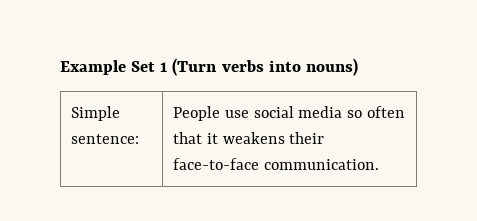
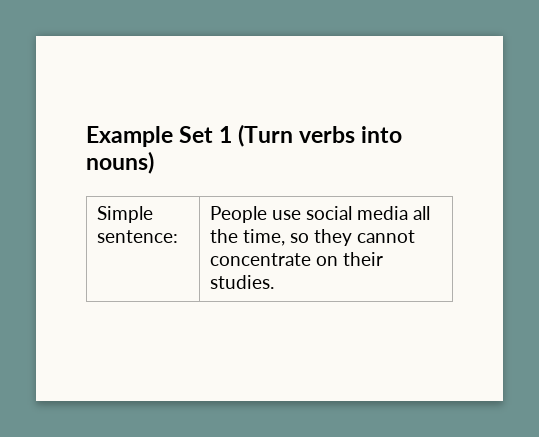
- Simple sentence: | People use social media so often that it weakens their face-to-face communication.
+ Simple sentence: | People use social media all the time, so they cannot concentrate on their studies.

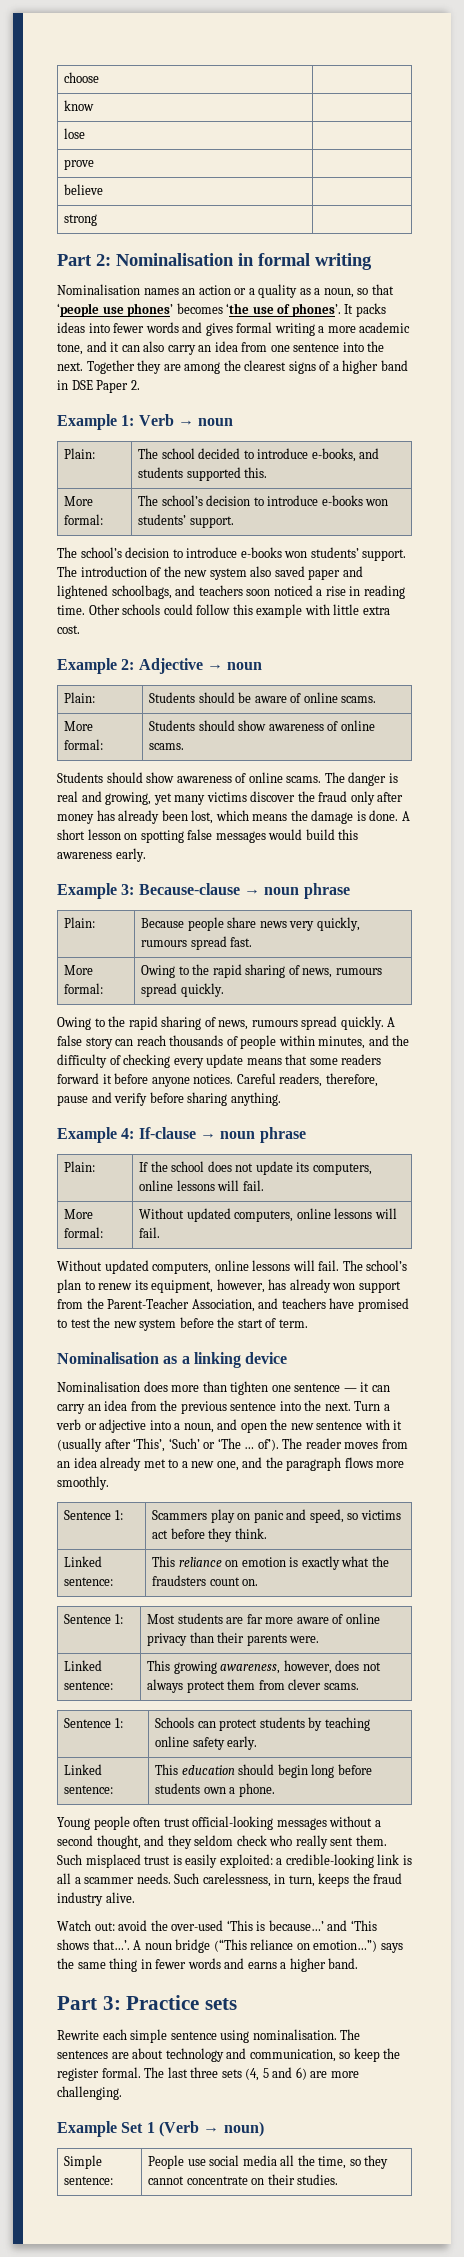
- Example Set 1 (Turn verbs into nouns)
+ choose |
+ know |
+ lose |
+ prove |
+ believe |
+ strong |
+ Part 2: Nominalisation in formal writing
+ Nominalisation names an action or a quality as a noun, so that ‘people use phones’ becomes ‘the use of phones’. It packs ideas into fewer words and gives formal writing a more academic tone, and it can also carry an idea from one sentence into the next. Together they are among the clearest signs of a higher band in DSE Paper 2.
+ Example 1: Verb → noun
+ Plain: | The school decided to introduce e-books, and students supported this.
+ More formal: | The school’s decision to introduce e-books won students’ support.
+ The school’s decision to introduce e-books won students’ support. The introduction of the new system also saved paper and lightened schoolbags, and teachers soon noticed a rise in reading time. Other schools could follow this example with little extra cost.
+ Example 2: Adjective → noun
+ Plain: | Students should be aware of online scams.
+ More formal: | Students should show awareness of online scams.
+ Students should show awareness of online scams. The danger is real and growing, yet many victims discover the fraud only after money has already been lost, which means the damage is done. A short lesson on spotting false messages would build this awareness early.
+ Example 3: Because-clause → noun phrase
+ Plain: | Because people share news very quickly, rumours spread fast.
+ More formal: | Owing to the rapid sharing of news, rumours spread quickly.
+ Owing to the rapid sharing of news, rumours spread quickly. A false story can reach thousands of people within minutes, and the difficulty of checking every update means that some readers forward it before anyone notices. Careful readers, therefore, pause and verify before sharing anything.
+ Example 4: If-clause → noun phrase
+ Plain: | If the school does not update its computers, online lessons will fail.
+ More formal: | Without updated computers, online lessons will fail.
+ Without updated computers, online lessons will fail. The school’s plan to renew its equipment, however, has already won support from the Parent-Teacher Association, and teachers have promised to test the new system before the start of term.
+ Nominalisation as a linking device
+ Nominalisation does more than tighten one sentence — it can carry an idea from the previous sentence into the next. Turn a verb or adjective into a noun, and open the new sentence with it (usually after ‘This’, ‘Such’ or ‘The … of’). The reader moves from an idea already met to a new one, and the paragraph flows more smoothly.
+ Sentence 1: | Scammers play on panic and speed, so victims act before they think.
+ Linked sentence: | This reliance on emotion is exactly what the fraudsters count on.
+ Sentence 1: | Most students are far more aware of online privacy than their parents were.
+ Linked sentence: | This growing awareness, however, does not always protect them from clever scams.
+ Sentence 1: | Schools can protect students by teaching online safety early.
+ Linked sentence: | This education should begin long before students own a phone.
+ Young people often trust official-looking messages without a second thought, and they seldom check who really sent them. Such misplaced trust is easily exploited: a credible-looking link is all a scammer needs. Such carelessness, in turn, keeps the fraud industry alive.
+ Watch out: avoid the over-used ‘This is because…’ and ‘This shows that…’. A noun bridge (“This reliance on emotion…”) says the same thing in fewer words and earns a higher band.
+ Part 3: Practice sets
+ Rewrite each simple sentence using nominalisation. The sentences are about technology and communication, so keep the register formal. The last three sets (4, 5 and 6) are more challenging.
+ Example Set 1 (Verb → noun)

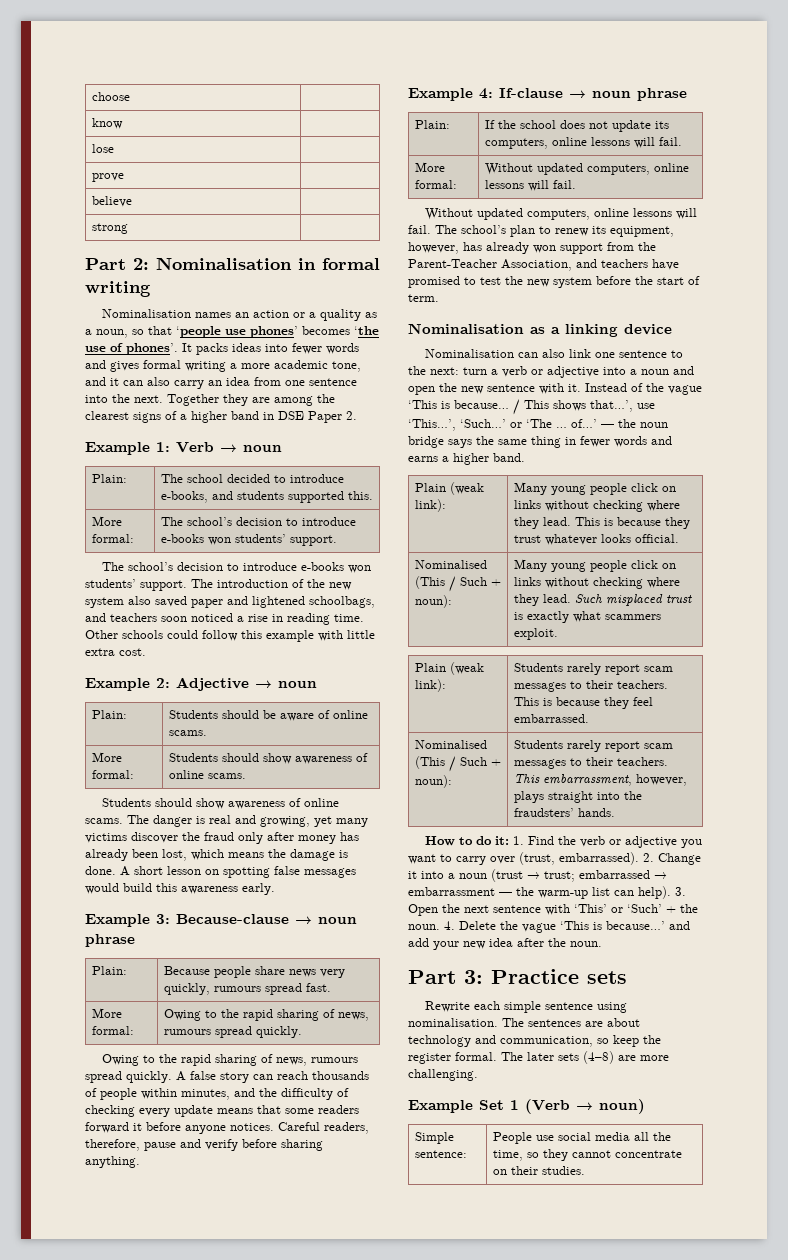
- Nominalisation does more than tighten one sentence — it can carry an idea from the previous sentence into the next. Turn a verb or adjective into a noun, and open the new sentence with it (usually after ‘This’, ‘Such’ or ‘The … of’). The reader moves from an idea already met to a new one, and the paragraph flows more smoothly.
- Sentence 1: | Scammers play on panic and speed, so victims act before they think.
- Linked sentence: | This reliance on emotion is exactly what the fraudsters count on.
- Sentence 1: | Most students are far more aware of online privacy than their parents were.
- Linked sentence: | This growing awareness, however, does not always protect them from clever scams.
- Sentence 1: | Schools can protect students by teaching online safety early.
- Linked sentence: | This education should begin long before students own a phone.
- Young people often trust official-looking messages without a second thought, and they seldom check who really sent them. Such misplaced trust is easily exploited: a credible-looking link is all a scammer needs. Such carelessness, in turn, keeps the fraud industry alive.
- Watch out: avoid the over-used ‘This is because…’ and ‘This shows that…’. A noun bridge (“This reliance on emotion…”) says the same thing in fewer words and earns a higher band.
+ Nominalisation can also link one sentence to the next: turn a verb or adjective into a noun and open the new sentence with it. Instead of the vague ‘This is because… / This shows that…’, use ‘This…’, ‘Such…’ or ‘The … of…’ — the noun bridge says the same thing in fewer words and earns a higher band.
+ Plain (weak link): | Many young people click on links without checking where they lead. This is because they trust whatever looks official.
+ Nominalised (This / Such + noun): | Many young people click on links without checking where they lead. Such misplaced trust is exactly what scammers exploit.
+ Plain (weak link): | Students rarely report scam messages to their teachers. This is because they feel embarrassed.
+ Nominalised (This / Such + noun): | Students rarely report scam messages to their teachers. This embarrassment, however, plays straight into the fraudsters’ hands.
+ How to do it: 1. Find the verb or adjective you want to carry over (trust, embarrassed). 2. Change it into a noun (trust → trust; embarrassed → embarrassment — the warm-up list can help). 3. Open the next sentence with ‘This’ or ‘Such’ + the noun. 4. Delete the vague ‘This is because…’ and add your new idea after the noun.
- The last three sets (4, 5 and 6) are more challenging.
+ The later sets (4–8) are more challenging.

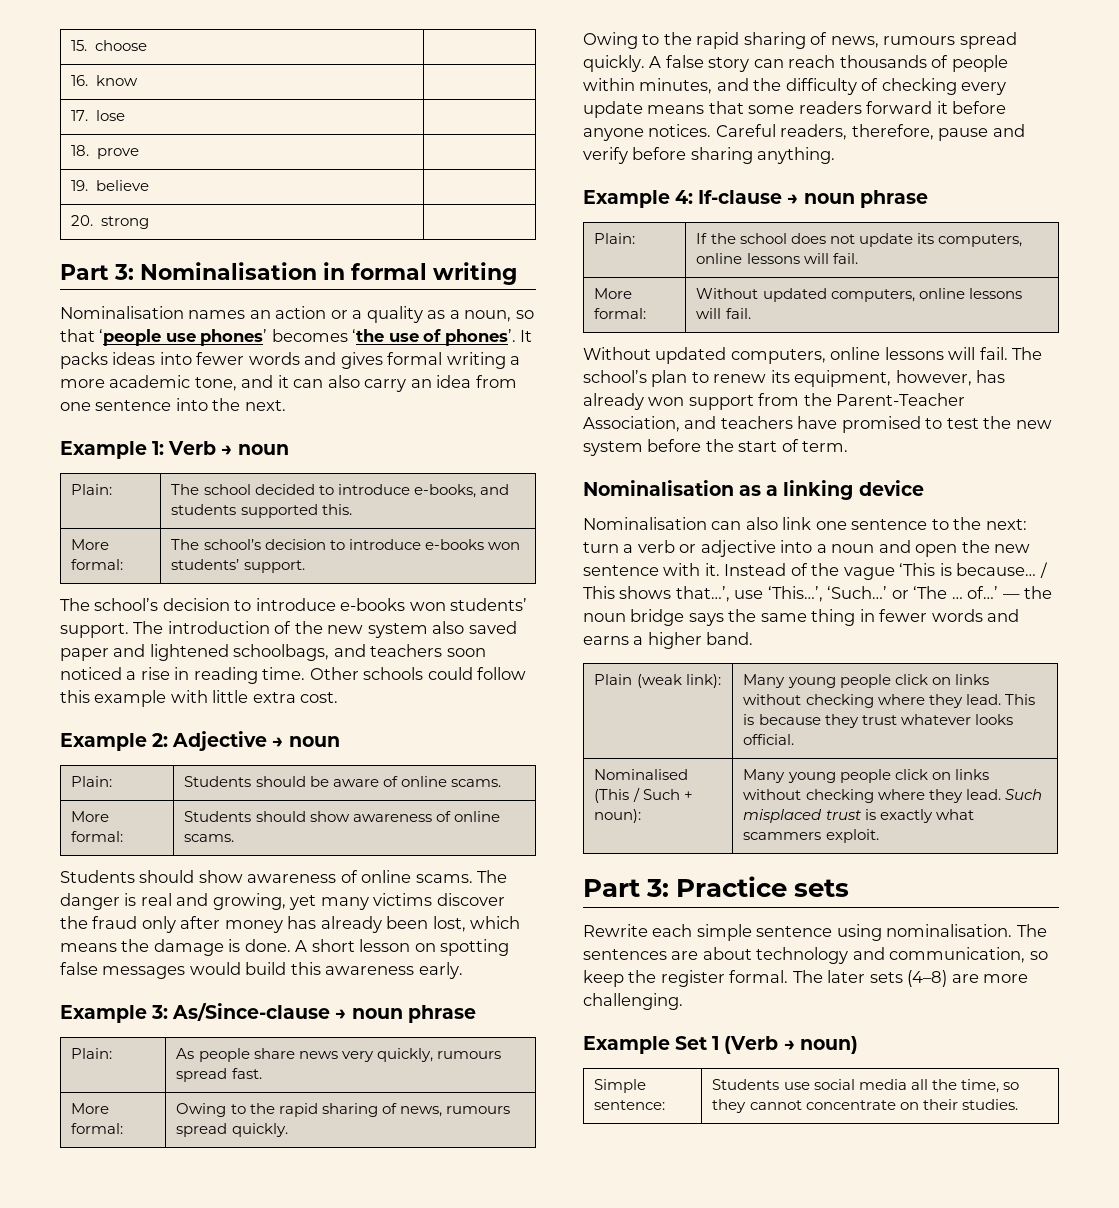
- choose |
+ 15. choose |
- know |
+ 16. know |
- lose |
+ 17. lose |
- prove |
+ 18. prove |
- believe |
+ 19. believe |
- strong |
+ 20. strong |
- Part 2: Nominalisation in formal writing
+ Part 3: Nominalisation in formal writing
- Together they are among the clearest signs of a higher band in DSE Paper 2.
- Example 3: Because-clause → noun phrase
- Plain: | Because people share news very quickly, rumours spread fast.
+ Example 3: As/Since-clause → noun phrase
+ Plain: | As people share news very quickly, rumours spread fast.
- Plain (weak link): | Students rarely report scam messages to their teachers. This is because they feel embarrassed.
- Nominalised (This / Such + noun): | Students rarely report scam messages to their teachers. This embarrassment, however, plays straight into the fraudsters’ hands.
- How to do it: 1. Find the verb or adjective you want to carry over (trust, embarrassed). 2. Change it into a noun (trust → trust; embarrassed → embarrassment — the warm-up list can help). 3. Open the next sentence with ‘This’ or ‘Such’ + the noun. 4. Delete the vague ‘This is because…’ and add your new idea after the noun.
- Simple sentence: | People use social media all the time, so they cannot concentrate on their studies.
+ Simple sentence: | Students use social media all the time, so they cannot concentrate on their studies.

